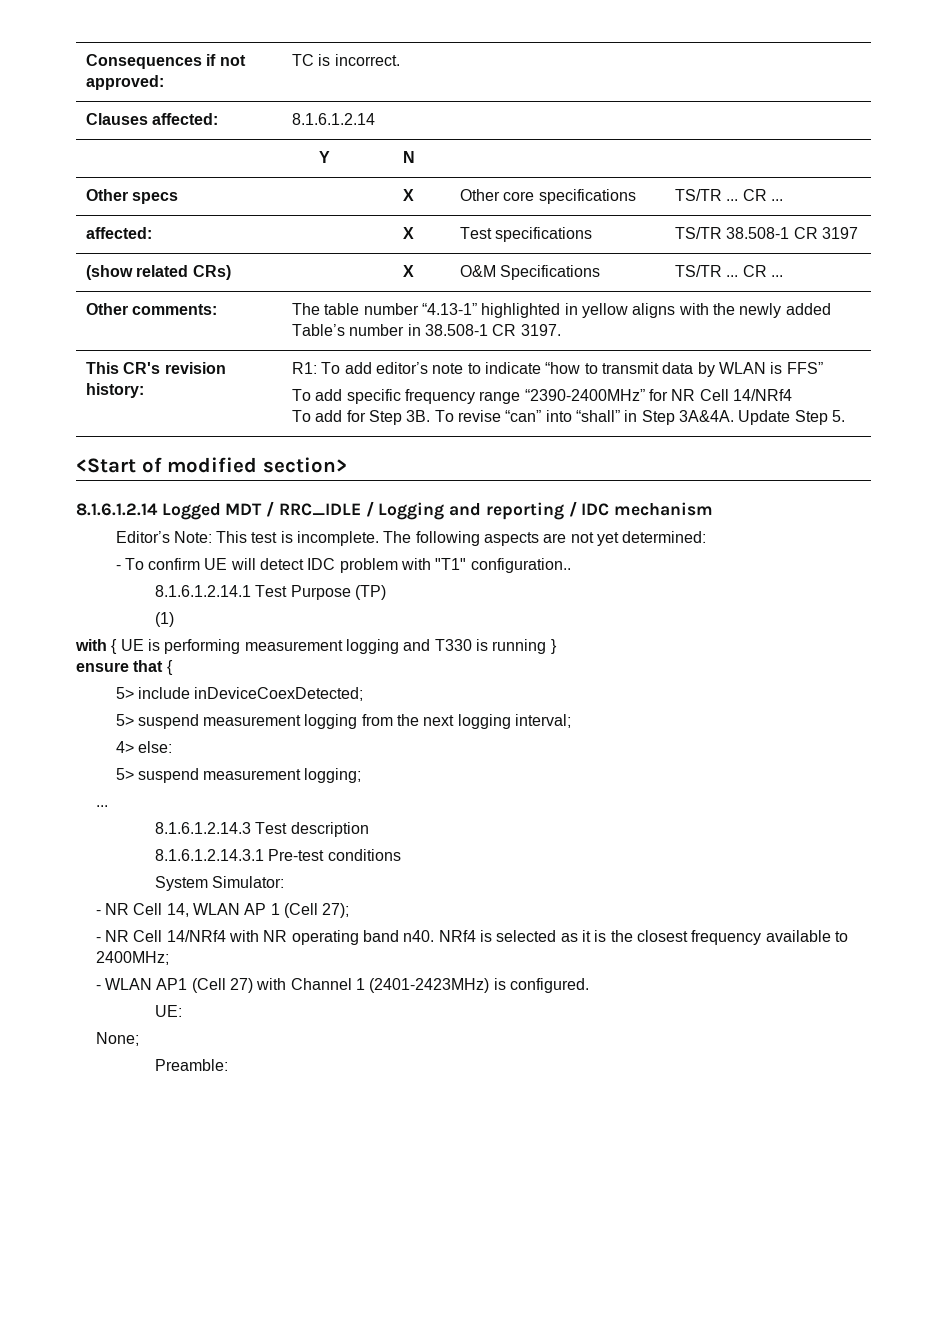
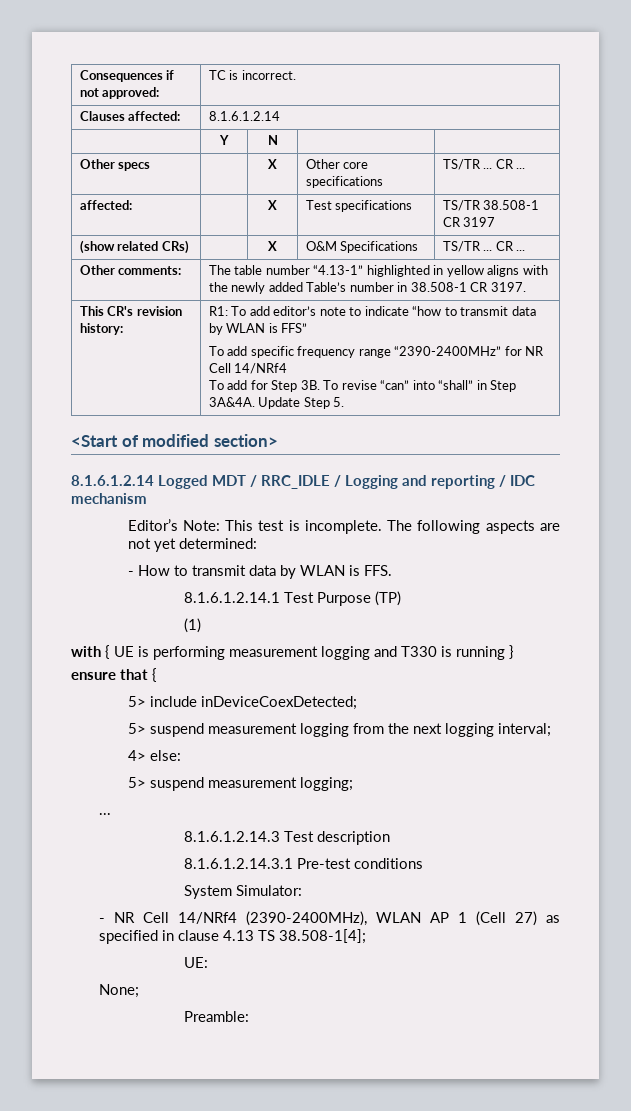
- - To confirm UE will detect IDC problem with "T1" configuration..
+ - How to transmit data by WLAN is FFS.
- - NR Cell 14, WLAN AP 1 (Cell 27);
- - NR Cell 14/NRf4 with NR operating band n40. NRf4 is selected as it is the closest frequency available to 2400MHz;
- - WLAN AP1 (Cell 27) with Channel 1 (2401-2423MHz) is configured.
+ - NR Cell 14/NRf4 (2390-2400MHz), WLAN AP 1 (Cell 27) as specified in clause 4.13 TS 38.508-1[4];

